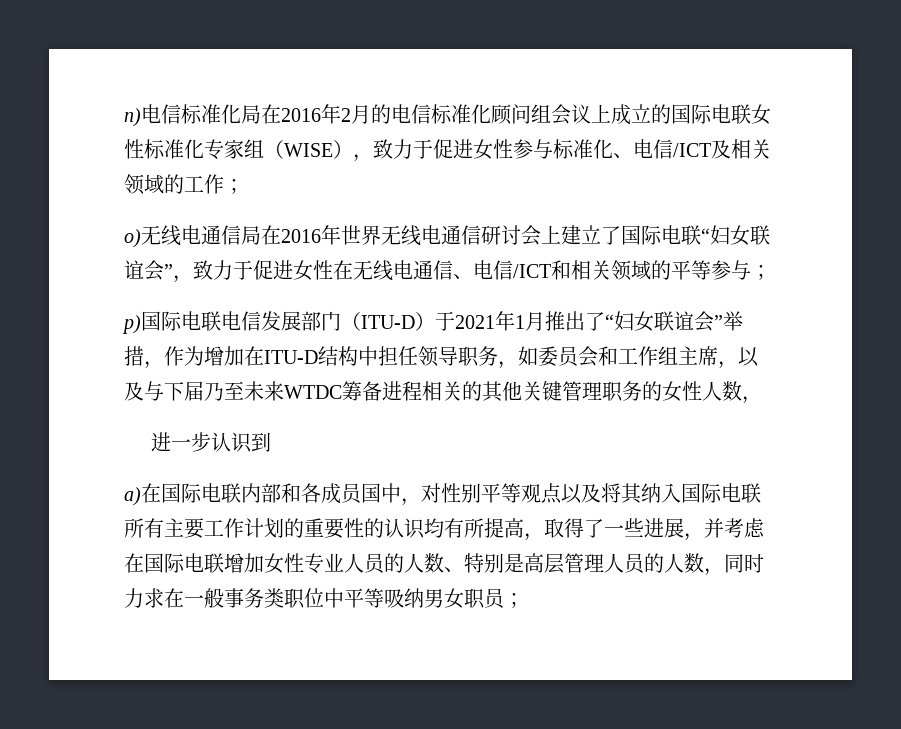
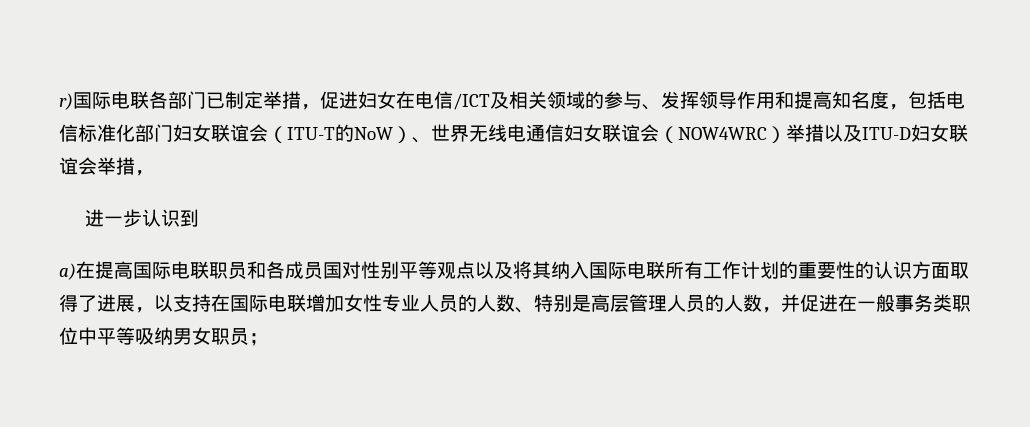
- n)电信标准化局在2016年2月的电信标准化顾问组会议上成立的国际电联女性标准化专家组（WISE），致力于促进女性参与标准化、电信/ICT及相关领域的工作；
- o)无线电通信局在2016年世界无线电通信研讨会上建立了国际电联“妇女联谊会”，致力于促进女性在无线电通信、电信/ICT和相关领域的平等参与；
- p)国际电联电信发展部门（ITU-D）于2021年1月推出了“妇女联谊会”举措，作为增加在ITU-D结构中担任领导职务，如委员会和工作组主席，以及与下届乃至未来WTDC筹备进程相关的其他关键管理职务的女性人数，
+ r)国际电联各部门已制定举措，促进妇女在电信/ICT及相关领域的参与、发挥领导作用和提高知名度，包括电信标准化部门妇女联谊会（ITU-T的NoW）、世界无线电通信妇女联谊会（NOW4WRC）举措以及ITU-D妇女联谊会举措，
- a)在国际电联内部和各成员国中，对性别平等观点以及将其纳入国际电联所有主要工作计划的重要性的认识均有所提高，取得了一些进展，并考虑在国际电联增加女性专业人员的人数、特别是高层管理人员的人数，同时力求在一般事务类职位中平等吸纳男女职员；
+ a)在提高国际电联职员和各成员国对性别平等观点以及将其纳入国际电联所有工作计划的重要性的认识方面取得了进展，以支持在国际电联增加女性专业人员的人数、特别是高层管理人员的人数，并促进在一般事务类职位中平等吸纳男女职员；

